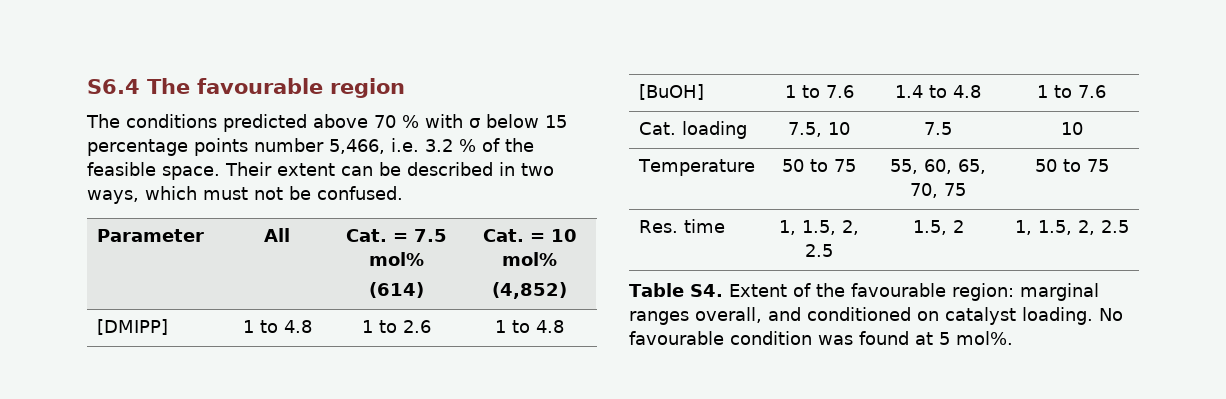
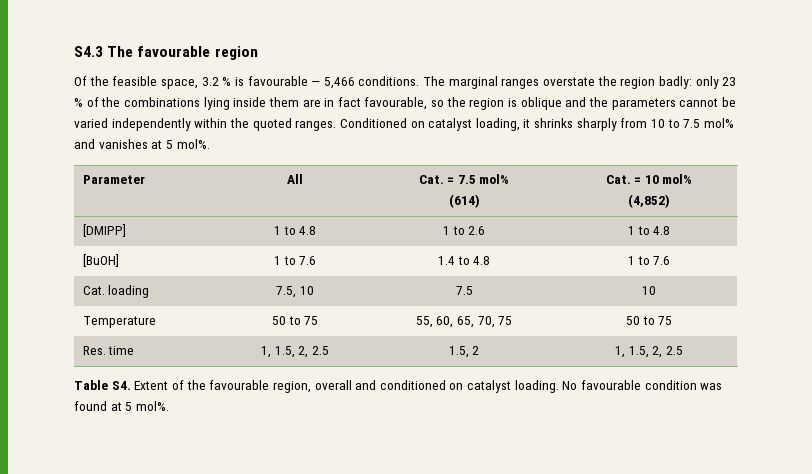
- S6.4 The favourable region
+ S4.3 The favourable region
- The conditions predicted above 70 % with σ below 15 percentage points number 5,466, i.e. 3.2 % of the feasible space. Their extent can be described in two ways, which must not be confused.
+ Of the feasible space, 3.2 % is favourable — 5,466 conditions. The marginal ranges overstate the region badly: only 23 % of the combinations lying inside them are in fact favourable, so the region is oblique and the parameters cannot be varied independently within the quoted ranges. Conditioned on catalyst loading, it shrinks sharply from 10 to 7.5 mol% and vanishes at 5 mol%.
- Table S4. Extent of the favourable region: marginal ranges overall, and conditioned on catalyst loading.
+ Table S4. Extent of the favourable region, overall and conditioned on catalyst loading.

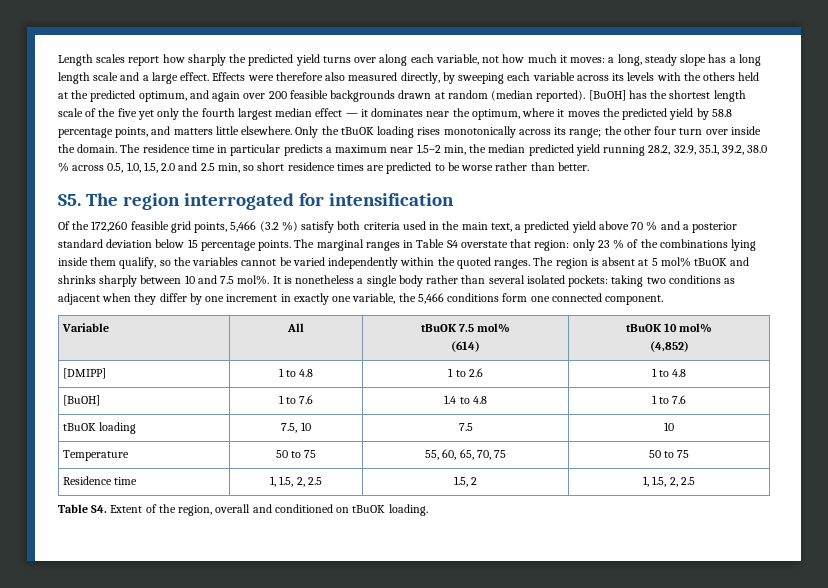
- S4.3 The favourable region
- Of the feasible space, 3.2 % is favourable — 5,466 conditions. The marginal ranges overstate the region badly: only 23 % of the combinations lying inside them are in fact favourable, so the region is oblique and the parameters cannot be varied independently within the quoted ranges.
+ Length scales report how sharply the predicted yield turns over along each variable, not how much it moves: a long, steady slope has a long length scale and a large effect. Effects were therefore also measured directly, by sweeping each variable across its levels with the others held at the predicted optimum, and again over 200 feasible backgrounds drawn at random (median reported). [BuOH] has the shortest length scale of the five yet only the fourth largest median effect — it dominates near the optimum, where it moves the predicted yield by 58.8 percentage points, and matters little elsewhere. Only the tBuOK loading rises monotonically across its range; the other four turn over inside the domain. The residence time in particular predicts a maximum near 1.5–2 min, the median predicted yield running 28.2, 32.9, 35.1, 39.2, 38.0 % across 0.5, 1.0, 1.5, 2.0 and 2.5 min, so short residence times are predicted to be worse rather than better.
+ S5. The region interrogated for intensification
+ Of the 172,260 feasible grid points, 5,466 (3.2 %) satisfy both criteria used in the main text, a predicted yield above 70 % and a posterior standard deviation below 15 percentage points. The marginal ranges in Table S4 overstate that region: only 23 % of the combinations lying inside them qualify, so the variables cannot be varied independently within the quoted ranges.
- Conditioned on catalyst loading, it shrinks sharply from 10 to 7.5 mol% and vanishes at 5 mol%.
- Parameter | All | Cat. = 7.5 mol%
- (614) | Cat. = 10 mol%
+ The region is absent at 5 mol% tBuOK and shrinks sharply between 10 and 7.5 mol%. It is nonetheless a single body rather than several isolated pockets: taking two conditions as adjacent when they differ by one increment in exactly one variable, the 5,466 conditions form one connected component.
+ Variable | All | tBuOK 7.5 mol%
+ (614) | tBuOK 10 mol%
- Cat. loading | 7.5, 10 | 7.5 | 10
+ tBuOK loading | 7.5, 10 | 7.5 | 10
- Res. time | 1, 1.5, 2, 2.5 | 1.5, 2 | 1, 1.5, 2, 2.5
+ Residence time | 1, 1.5, 2, 2.5 | 1.5, 2 | 1, 1.5, 2, 2.5
- Table S4. Extent of the favourable region, overall and conditioned on catalyst loading. No favourable condition was found at 5 mol%.
+ Table S4. Extent of the region, overall and conditioned on tBuOK loading.

